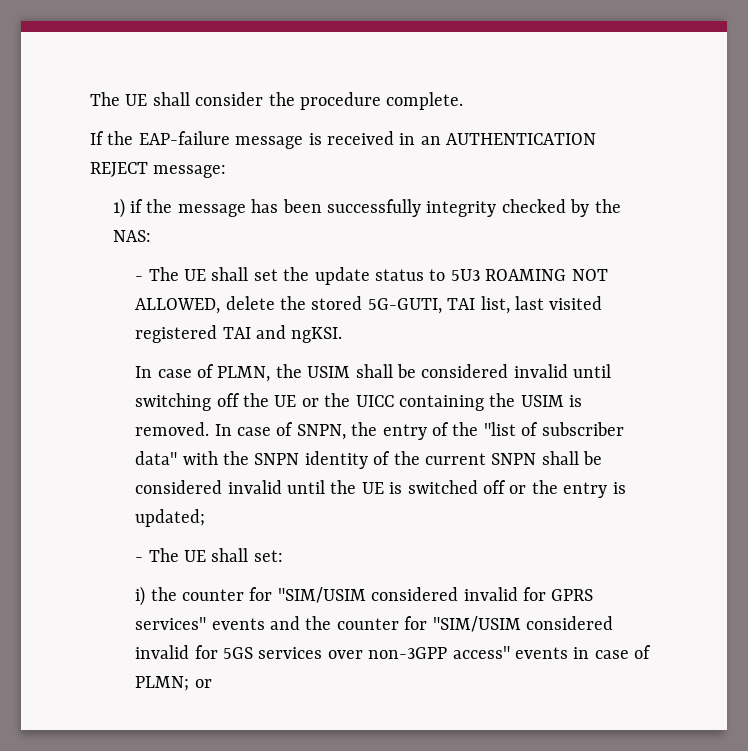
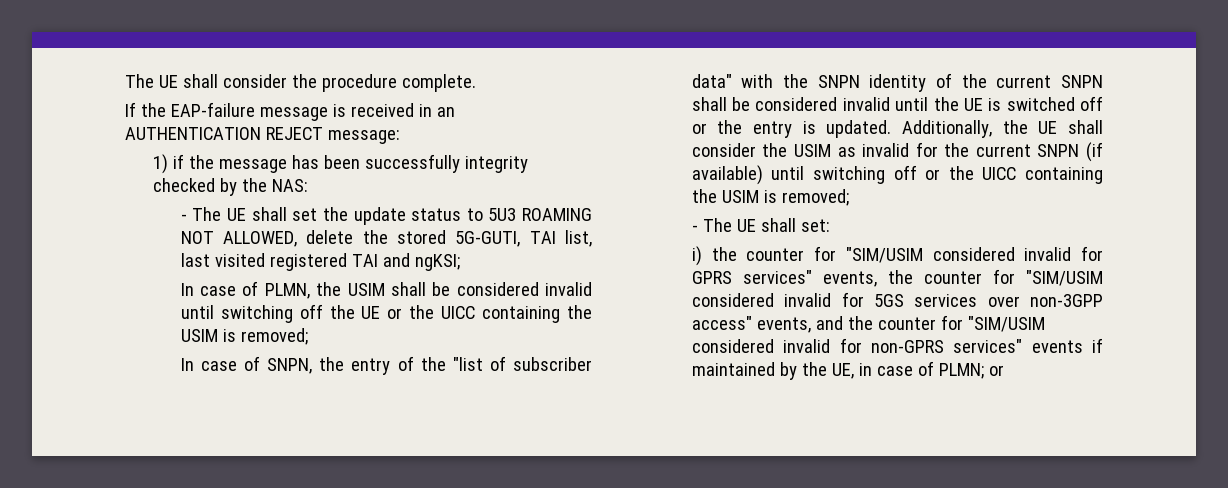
- - The UE shall set the update status to 5U3 ROAMING NOT ALLOWED, delete the stored 5G-GUTI, TAI list, last visited registered TAI and ngKSI.
+ - The UE shall set the update status to 5U3 ROAMING NOT ALLOWED, delete the stored 5G-GUTI, TAI list, last visited registered TAI and ngKSI;
- In case of PLMN, the USIM shall be considered invalid until switching off the UE or the UICC containing the USIM is removed. In case of SNPN, the entry of the "list of subscriber data" with the SNPN identity of the current SNPN shall be considered invalid until the UE is switched off or the entry is updated;
+ In case of PLMN, the USIM shall be considered invalid until switching off the UE or the UICC containing the USIM is removed;
+ In case of SNPN, the entry of the "list of subscriber data" with the SNPN identity of the current SNPN shall be considered invalid until the UE is switched off or the entry is updated. Additionally, the UE shall consider the USIM as invalid for the current SNPN (if available) until switching off or the UICC containing the USIM is removed;
- i) the counter for "SIM/USIM considered invalid for GPRS services" events and the counter for "SIM/USIM considered invalid for 5GS services over non-3GPP access" events in case of PLMN; or
+ i) the counter for "SIM/USIM considered invalid for GPRS services" events, the counter for "SIM/USIM considered invalid for 5GS services over non-3GPP access" events, and the counter for "SIM/USIM considered invalid for non-GPRS services" events if maintained by the UE, in case of PLMN; or

